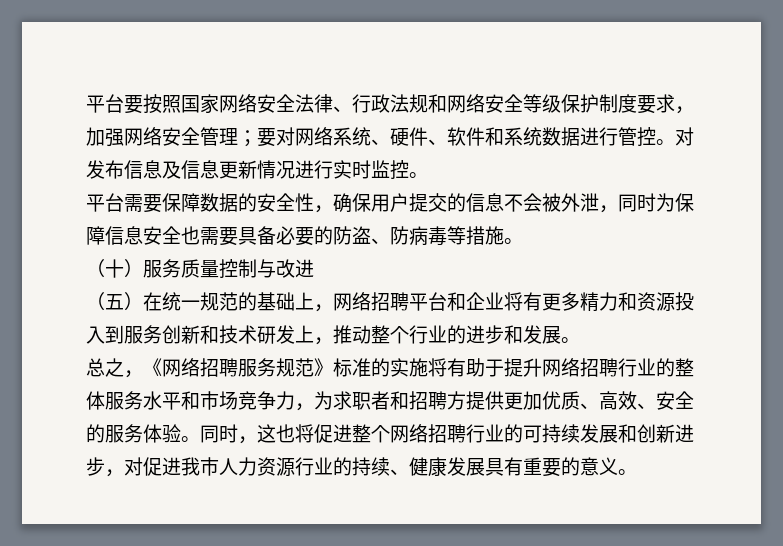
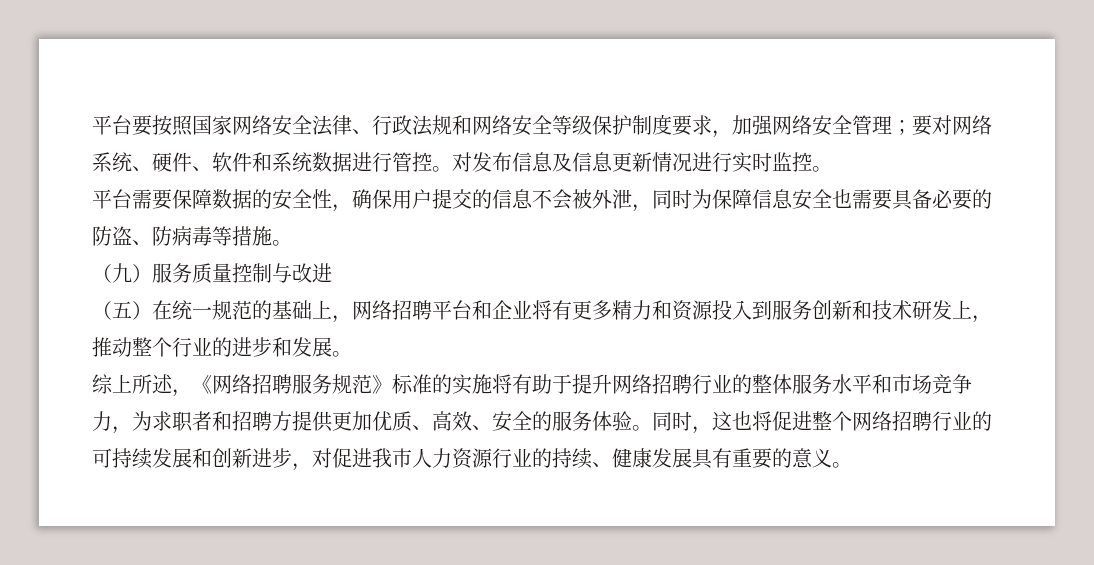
- （十）服务质量控制与改进
+ （九）服务质量控制与改进
- 总之，《网络招聘服务规范》标准的实施将有助于提升网络招聘行业的整体服务水平和市场竞争力，为求职者和招聘方提供更加优质、高效、安全的服务体验。
+ 综上所述，《网络招聘服务规范》标准的实施将有助于提升网络招聘行业的整体服务水平和市场竞争力，为求职者和招聘方提供更加优质、高效、安全的服务体验。

